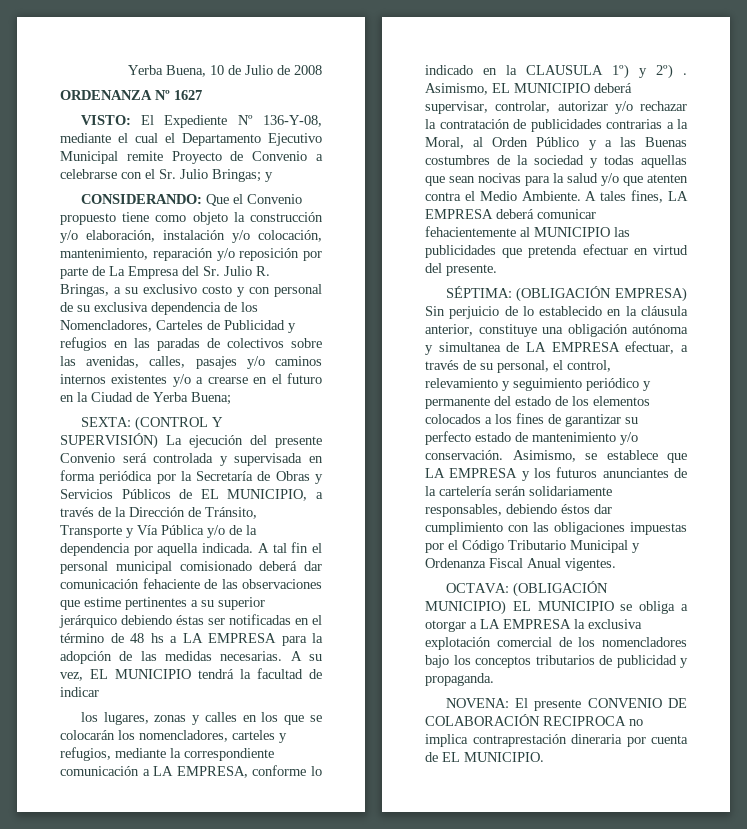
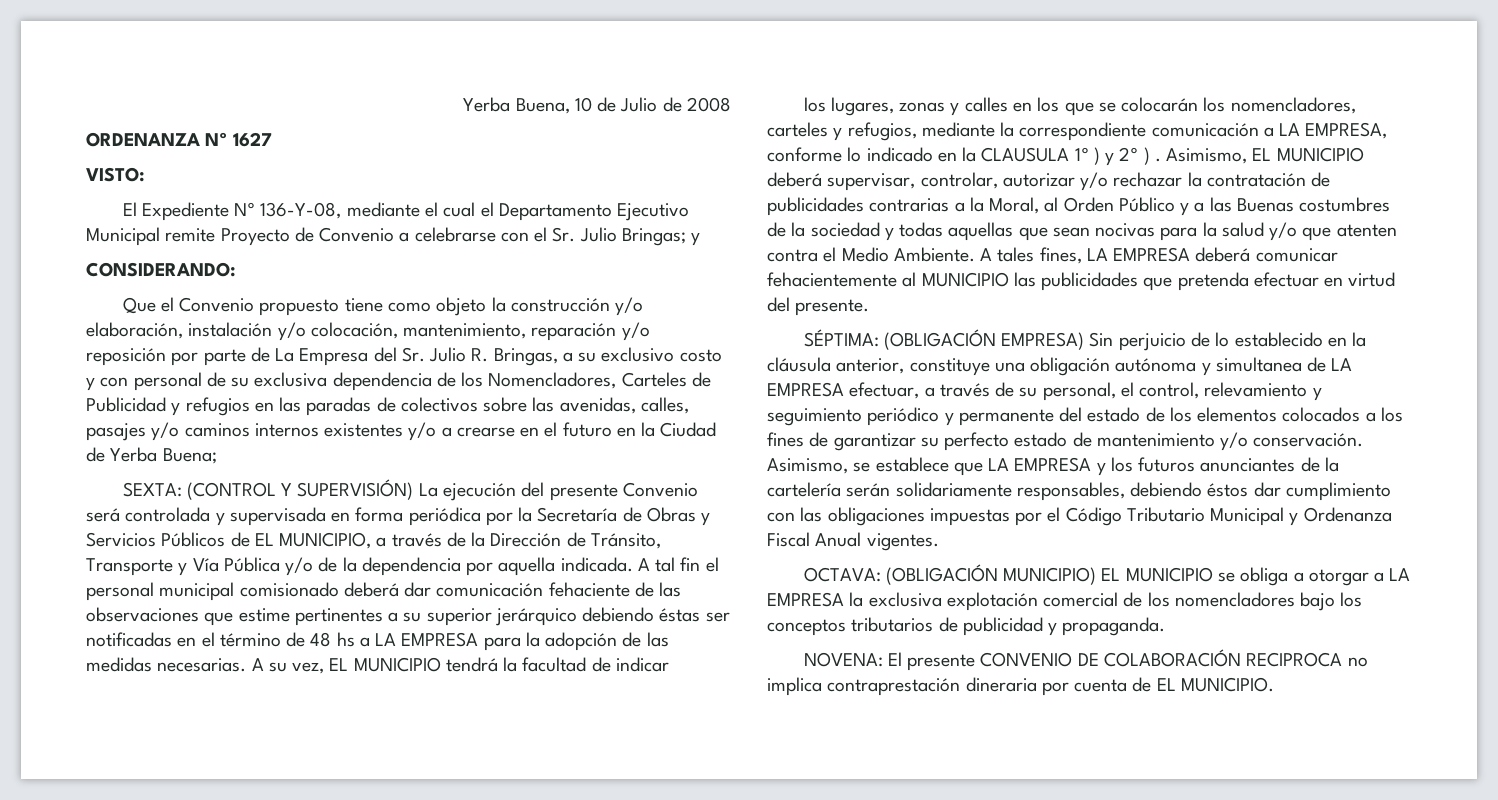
- VISTO: El Expediente Nº 136-Y-08, mediante el cual el Departamento Ejecutivo Municipal remite Proyecto de Convenio a celebrarse con el Sr. Julio Bringas; y
+ VISTO:
+ El Expediente Nº 136-Y-08, mediante el cual el Departamento Ejecutivo Municipal remite Proyecto de Convenio a celebrarse con el Sr. Julio Bringas; y
- CONSIDERANDO: Que el Convenio propuesto tiene como objeto la construcción y/o elaboración, instalación y/o colocación, mantenimiento, reparación y/o reposición por parte de La Empresa del Sr. Julio R. Bringas, a su exclusivo costo y con personal de su exclusiva dependencia de los Nomencladores, Carteles de Publicidad y refugios en las paradas de colectivos sobre las avenidas, calles, pasajes y/o caminos internos existentes y/o a crearse en el futuro en la Ciudad de Yerba Buena;
+ CONSIDERANDO:
+ Que el Convenio propuesto tiene como objeto la construcción y/o elaboración, instalación y/o colocación, mantenimiento, reparación y/o reposición por parte de La Empresa del Sr. Julio R. Bringas, a su exclusivo costo y con personal de su exclusiva dependencia de los Nomencladores, Carteles de Publicidad y refugios en las paradas de colectivos sobre las avenidas, calles, pasajes y/o caminos internos existentes y/o a crearse en el futuro en la Ciudad de Yerba Buena;
- los lugares, zonas y calles en los que se colocarán los nomencladores, carteles y refugios, mediante la correspondiente comunicación a LA EMPRESA, conforme lo indicado en la CLAUSULA 1º) y 2º) .
+ los lugares, zonas y calles en los que se colocarán los nomencladores, carteles y refugios, mediante la correspondiente comunicación a LA EMPRESA, conforme lo indicado en la CLAUSULA 1º ) y 2º ) .

